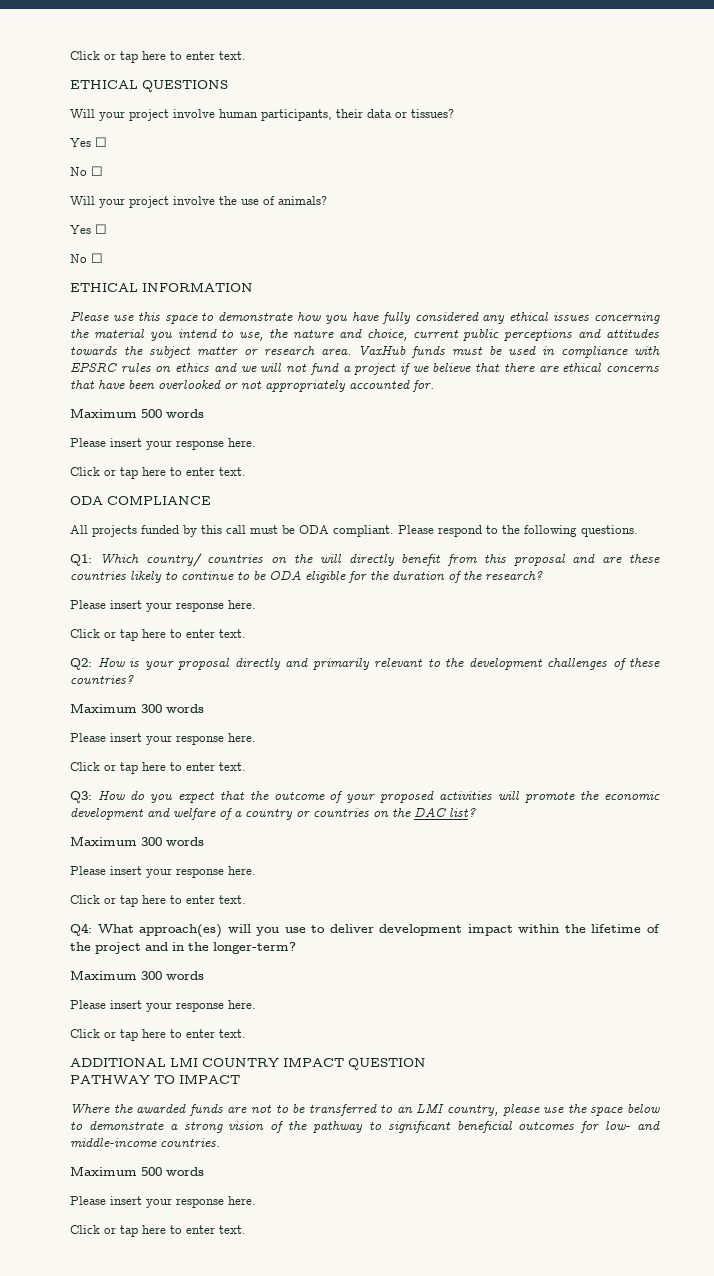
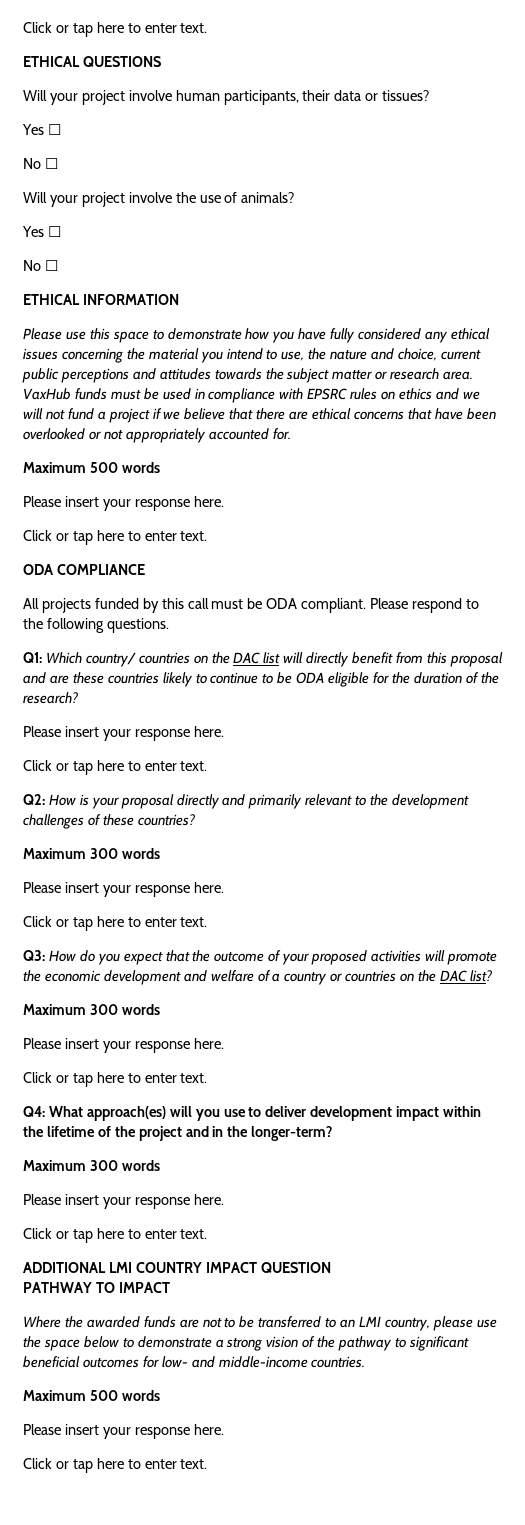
- Q1: Which country/ countries on the will directly benefit from this proposal and are these countries likely to continue to be ODA eligible for the duration of the research?
+ Q1: Which country/ countries on the DAC list will directly benefit from this proposal and are these countries likely to continue to be ODA eligible for the duration of the research?

